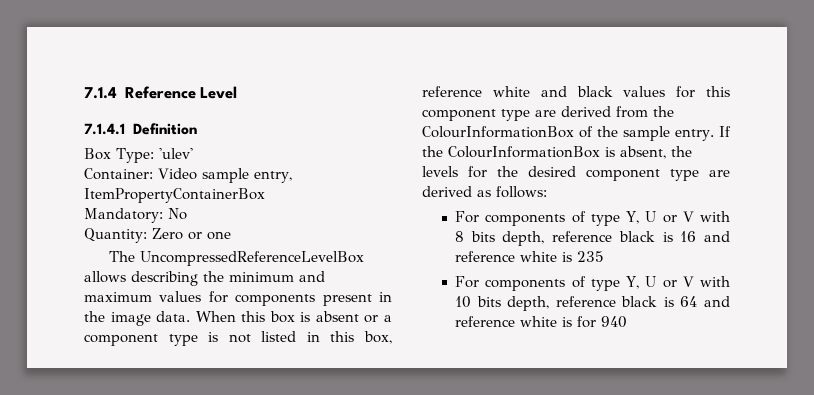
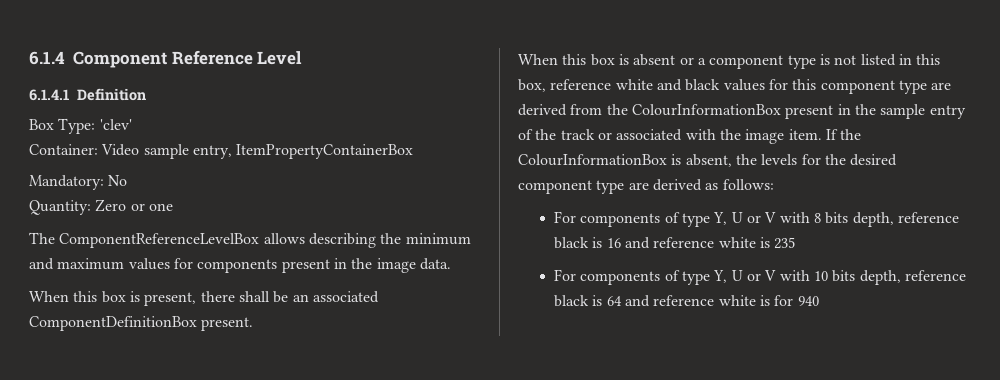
- 7.1.4 Reference Level
+ 6.1.4 Component Reference Level
- 7.1.4.1 Definition
+ 6.1.4.1 Definition
- Box Type: 'ulev'
+ Box Type: 'clev'
- The UncompressedReferenceLevelBox allows describing the minimum and maximum values for components present in the image data. When this box is absent or a component type is not listed in this box, reference white and black values for this component type are derived from the ColourInformationBox of the sample entry.
+ The ComponentReferenceLevelBox allows describing the minimum and maximum values for components present in the image data.
+ When this box is present, there shall be an associated ComponentDefinitionBox present.
+ When this box is absent or a component type is not listed in this box, reference white and black values for this component type are derived from the ColourInformationBox present in the sample entry of the track or associated with the image item.

